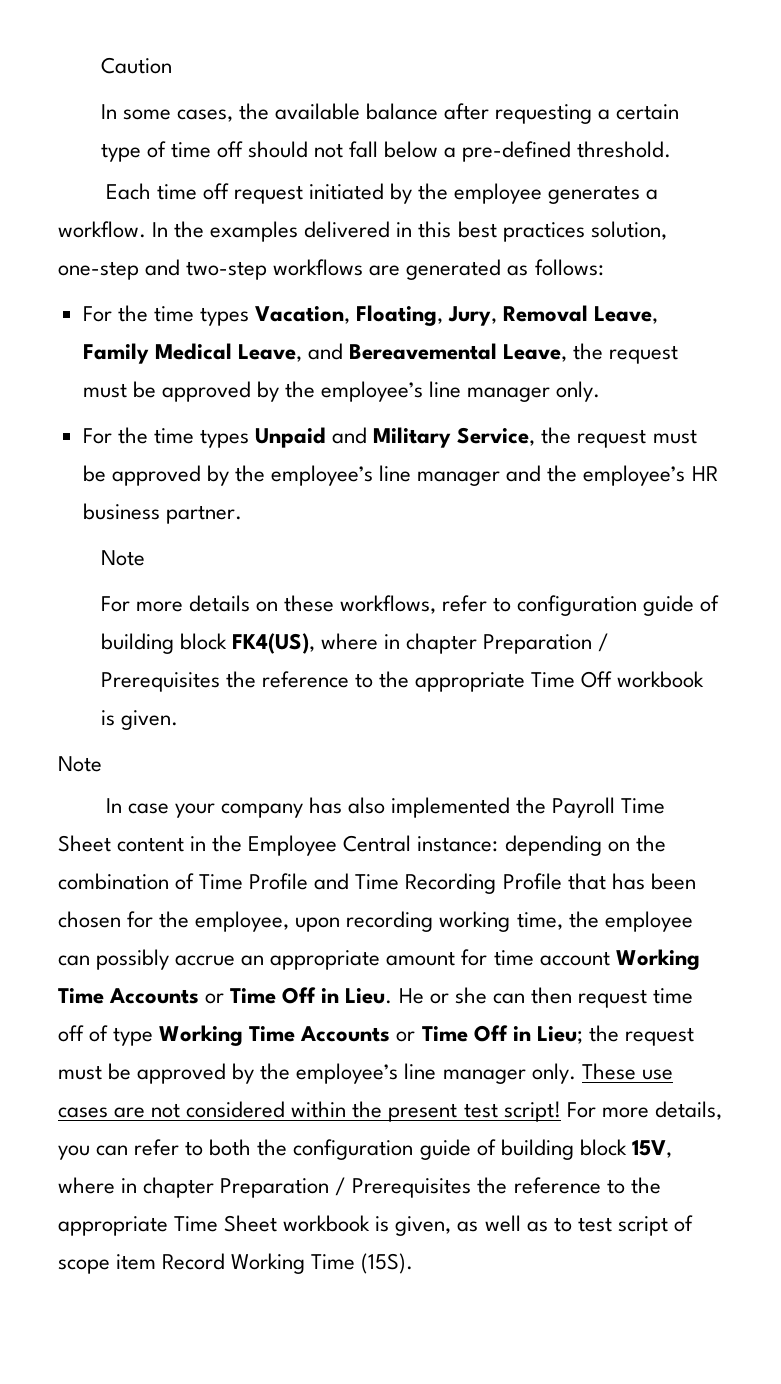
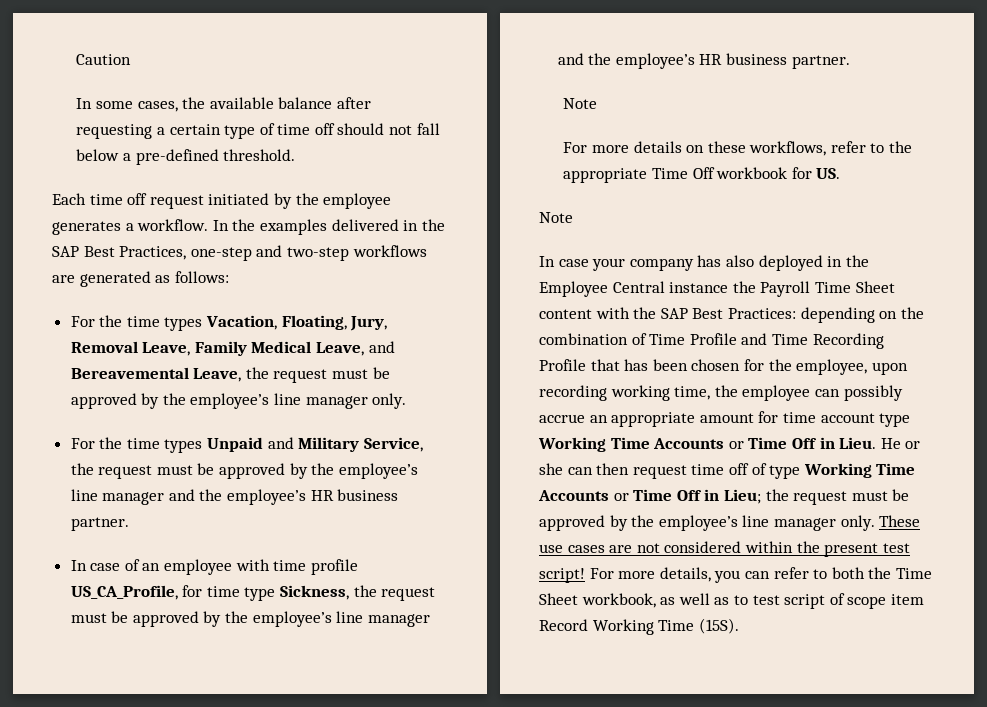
- In the examples delivered in this best practices solution, one-step and two-step workflows are generated as follows:
+ In the examples delivered in the SAP Best Practices, one-step and two-step workflows are generated as follows:
+ In case of an employee with time profile US_CA_Profile, for time type Sickness, the request must be approved by the employee’s line manager and the employee’s HR business partner.
- For more details on these workflows, refer to configuration guide of building block FK4(US), where in chapter Preparation / Prerequisites the reference to the appropriate Time Off workbook is given.
+ For more details on these workflows, refer to the appropriate Time Off workbook for US.
- In case your company has also implemented the Payroll Time Sheet content in the Employee Central instance: depending on the combination of Time Profile and Time Recording Profile that has been chosen for the employee, upon recording working time, the employee can possibly accrue an appropriate amount for time account Working Time Accounts or Time Off in Lieu.
+ In case your company has also deployed in the Employee Central instance the Payroll Time Sheet content with the SAP Best Practices: depending on the combination of Time Profile and Time Recording Profile that has been chosen for the employee, upon recording working time, the employee can possibly accrue an appropriate amount for time account type Working Time Accounts or Time Off in Lieu.
- For more details, you can refer to both the configuration guide of building block 15V, where in chapter Preparation / Prerequisites the reference to the appropriate Time Sheet workbook is given, as well as to test script of scope item Record Working Time (15S).
+ For more details, you can refer to both the Time Sheet workbook, as well as to test script of scope item Record Working Time (15S).

